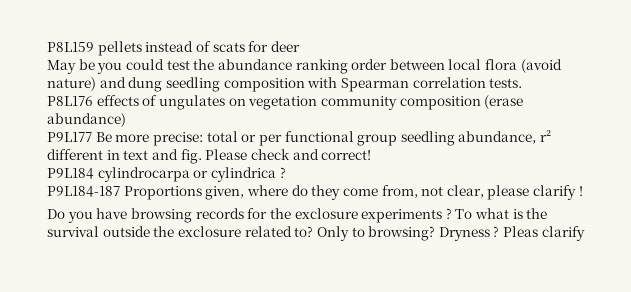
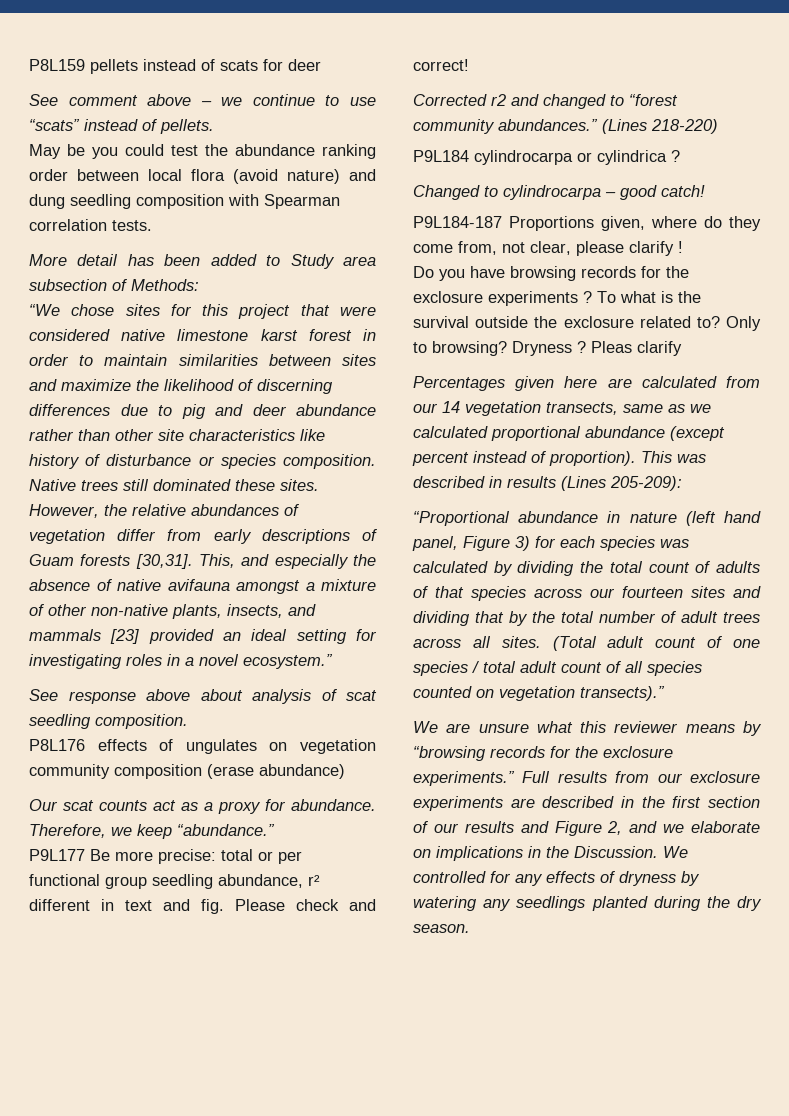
+ See comment above – we continue to use “scats” instead of pellets.
+ More detail has been added to Study area subsection of Methods:
+ “We chose sites for this project that were considered native limestone karst forest in order to maintain similarities between sites and maximize the likelihood of discerning differences due to pig and deer abundance rather than other site characteristics like history of disturbance or species composition. Native trees still dominated these sites. However, the relative abundances of vegetation differ from early descriptions of Guam forests [30,31]. This, and especially the absence of native avifauna amongst a mixture of other non-native plants, insects, and mammals [23] provided an ideal setting for investigating roles in a novel ecosystem.”
+ See response above about analysis of scat seedling composition.
+ Our scat counts act as a proxy for abundance. Therefore, we keep “abundance.”
+ Corrected r2 and changed to “forest community abundances.” (Lines 218-220)
+ Changed to cylindrocarpa – good catch!
+ Percentages given here are calculated from our 14 vegetation transects, same as we calculated proportional abundance (except percent instead of proportion). This was described in results (Lines 205-209):
+ “Proportional abundance in nature (left hand panel, Figure 3) for each species was calculated by dividing the total count of adults of that species across our fourteen sites and dividing that by the total number of adult trees across all sites. (Total adult count of one species / total adult count of all species counted on vegetation transects).”
+ We are unsure what this reviewer means by “browsing records for the exclosure experiments.” Full results from our exclosure experiments are described in the first section of our results and Figure 2, and we elaborate on implications in the Discussion. We controlled for any effects of dryness by watering any seedlings planted during the dry season.

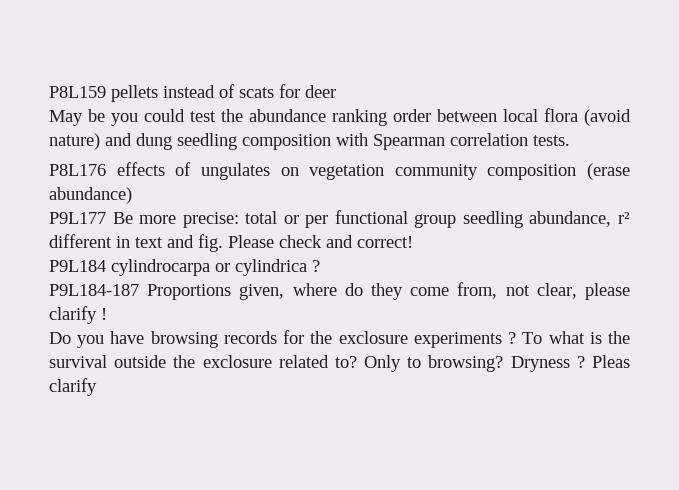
- See comment above – we continue to use “scats” instead of pellets.
- More detail has been added to Study area subsection of Methods:
- “We chose sites for this project that were considered native limestone karst forest in order to maintain similarities between sites and maximize the likelihood of discerning differences due to pig and deer abundance rather than other site characteristics like history of disturbance or species composition. Native trees still dominated these sites. However, the relative abundances of vegetation differ from early descriptions of Guam forests [30,31]. This, and especially the absence of native avifauna amongst a mixture of other non-native plants, insects, and mammals [23] provided an ideal setting for investigating roles in a novel ecosystem.”
- See response above about analysis of scat seedling composition.
- Our scat counts act as a proxy for abundance. Therefore, we keep “abundance.”
- Corrected r2 and changed to “forest community abundances.” (Lines 218-220)
- Changed to cylindrocarpa – good catch!
- Percentages given here are calculated from our 14 vegetation transects, same as we calculated proportional abundance (except percent instead of proportion). This was described in results (Lines 205-209):
- “Proportional abundance in nature (left hand panel, Figure 3) for each species was calculated by dividing the total count of adults of that species across our fourteen sites and dividing that by the total number of adult trees across all sites. (Total adult count of one species / total adult count of all species counted on vegetation transects).”
- We are unsure what this reviewer means by “browsing records for the exclosure experiments.” Full results from our exclosure experiments are described in the first section of our results and Figure 2, and we elaborate on implications in the Discussion. We controlled for any effects of dryness by watering any seedlings planted during the dry season.

